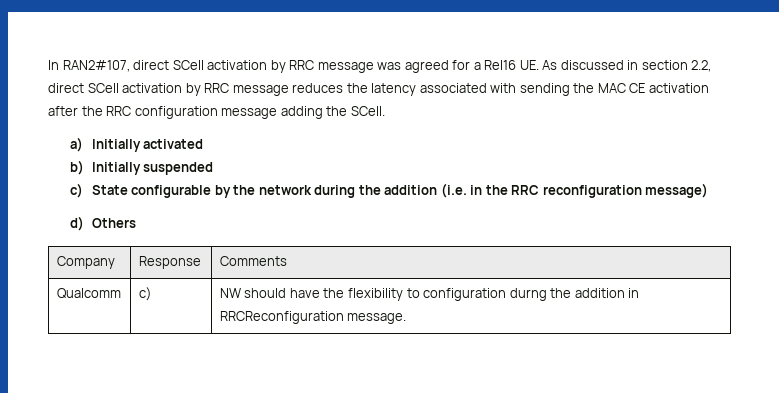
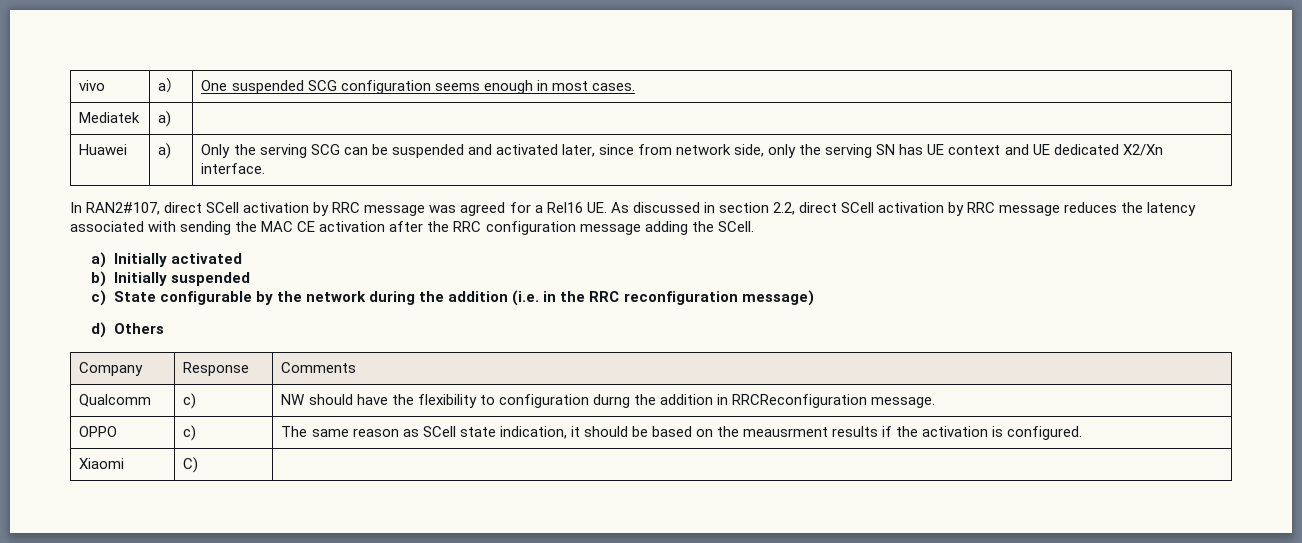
+ vivo | a） | One suspended SCG configuration seems enough in most cases.
+ Mediatek | a) |
+ Huawei | a) | Only the serving SCG can be suspended and activated later, since from network side, only the serving SN has UE context and UE dedicated X2/Xn interface.
+ OPPO | c) | The same reason as SCell state indication, it should be based on the meausrment results if the activation is configured.
+ Xiaomi | C) |

